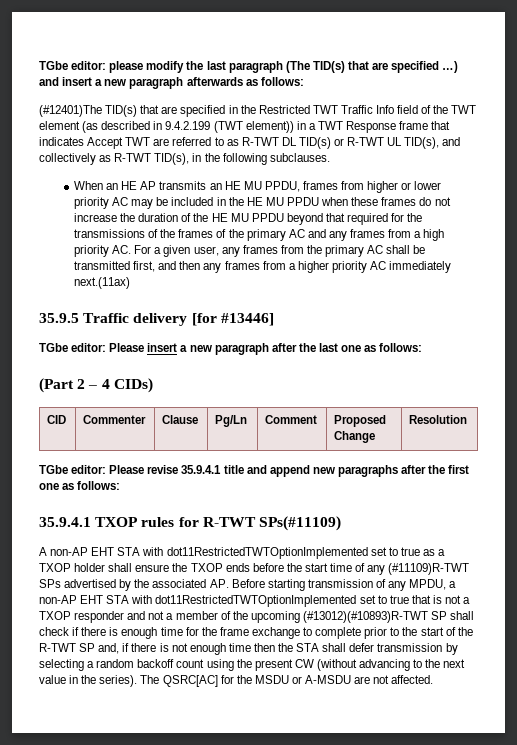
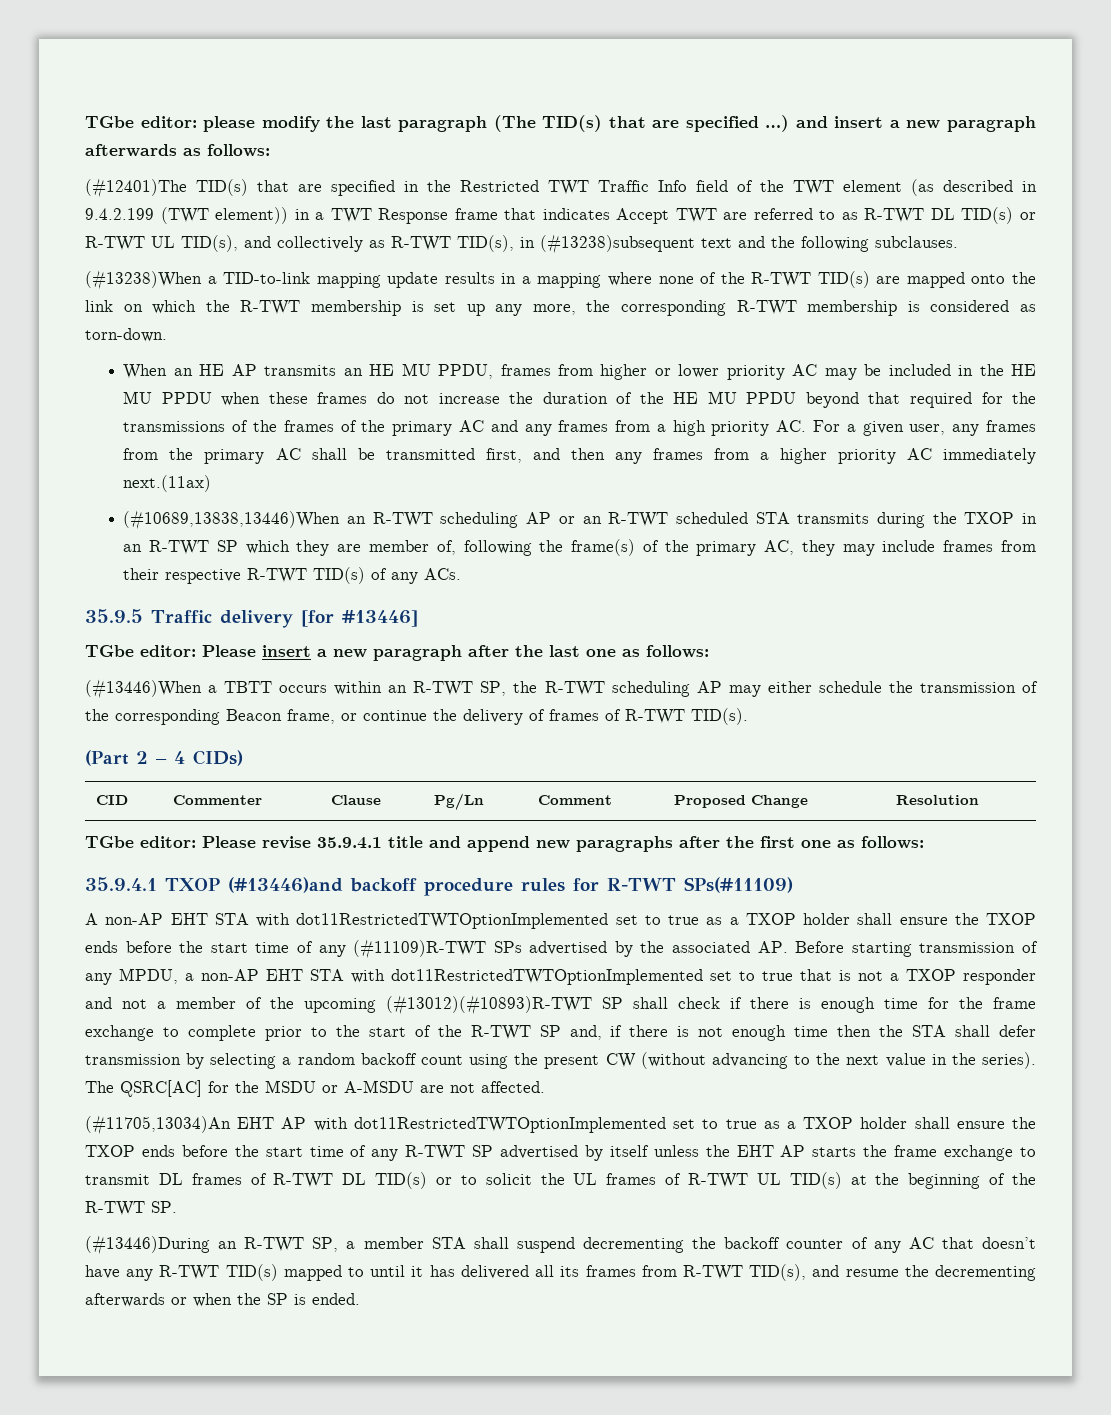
- (#12401)The TID(s) that are specified in the Restricted TWT Traffic Info field of the TWT element (as described in 9.4.2.199 (TWT element)) in a TWT Response frame that indicates Accept TWT are referred to as R-TWT DL TID(s) or R-TWT UL TID(s), and collectively as R-TWT TID(s), in the following subclauses.
+ (#12401)The TID(s) that are specified in the Restricted TWT Traffic Info field of the TWT element (as described in 9.4.2.199 (TWT element)) in a TWT Response frame that indicates Accept TWT are referred to as R-TWT DL TID(s) or R-TWT UL TID(s), and collectively as R-TWT TID(s), in (#13238)subsequent text and the following subclauses.
+ (#13238)When a TID-to-link mapping update results in a mapping where none of the R-TWT TID(s) are mapped onto the link on which the R-TWT membership is set up any more, the corresponding R-TWT membership is considered as torn-down.
+ (#10689,13838,13446)When an R-TWT scheduling AP or an R-TWT scheduled STA transmits during the TXOP in an R-TWT SP which they are member of, following the frame(s) of the primary AC, they may include frames from their respective R-TWT TID(s) of any ACs.
+ (#13446)When a TBTT occurs within an R-TWT SP, the R-TWT scheduling AP may either schedule the transmission of the corresponding Beacon frame, or continue the delivery of frames of R-TWT TID(s).
- 35.9.4.1 TXOP rules for R-TWT SPs(#11109)
+ 35.9.4.1 TXOP (#13446)and backoff procedure rules for R-TWT SPs(#11109)
+ (#11705,13034)An EHT AP with dot11RestrictedTWTOptionImplemented set to true as a TXOP holder shall ensure the TXOP ends before the start time of any R-TWT SP advertised by itself unless the EHT AP starts the frame exchange to transmit DL frames of R-TWT DL TID(s) or to solicit the UL frames of R-TWT UL TID(s) at the beginning of the R-TWT SP.
+ (#13446)During an R-TWT SP, a member STA shall suspend decrementing the backoff counter of any AC that doesn’t have any R-TWT TID(s) mapped to until it has delivered all its frames from R-TWT TID(s), and resume the decrementing afterwards or when the SP is ended.

